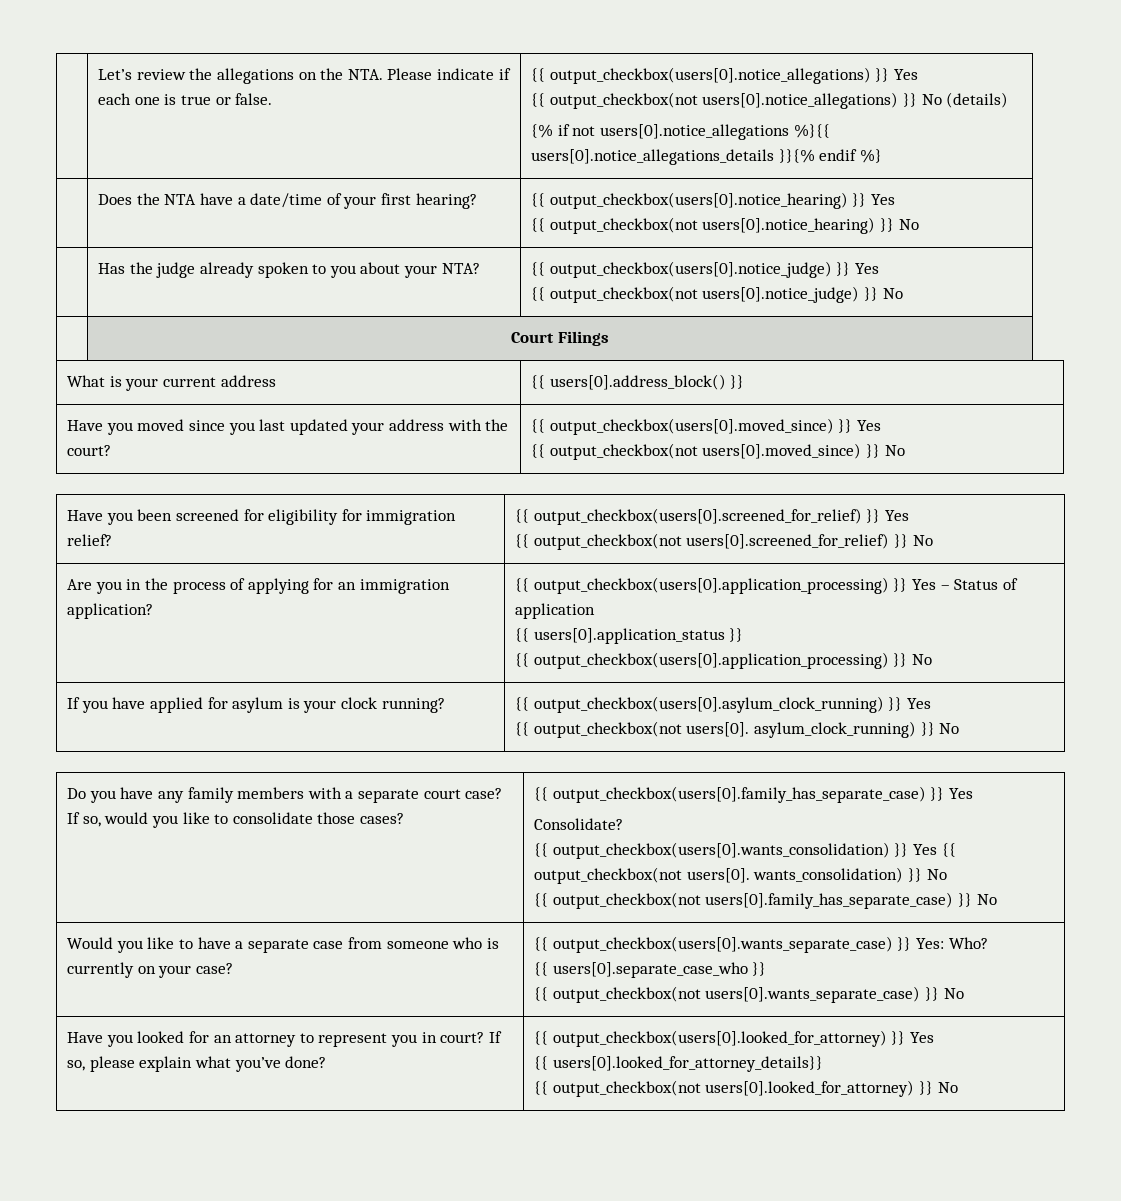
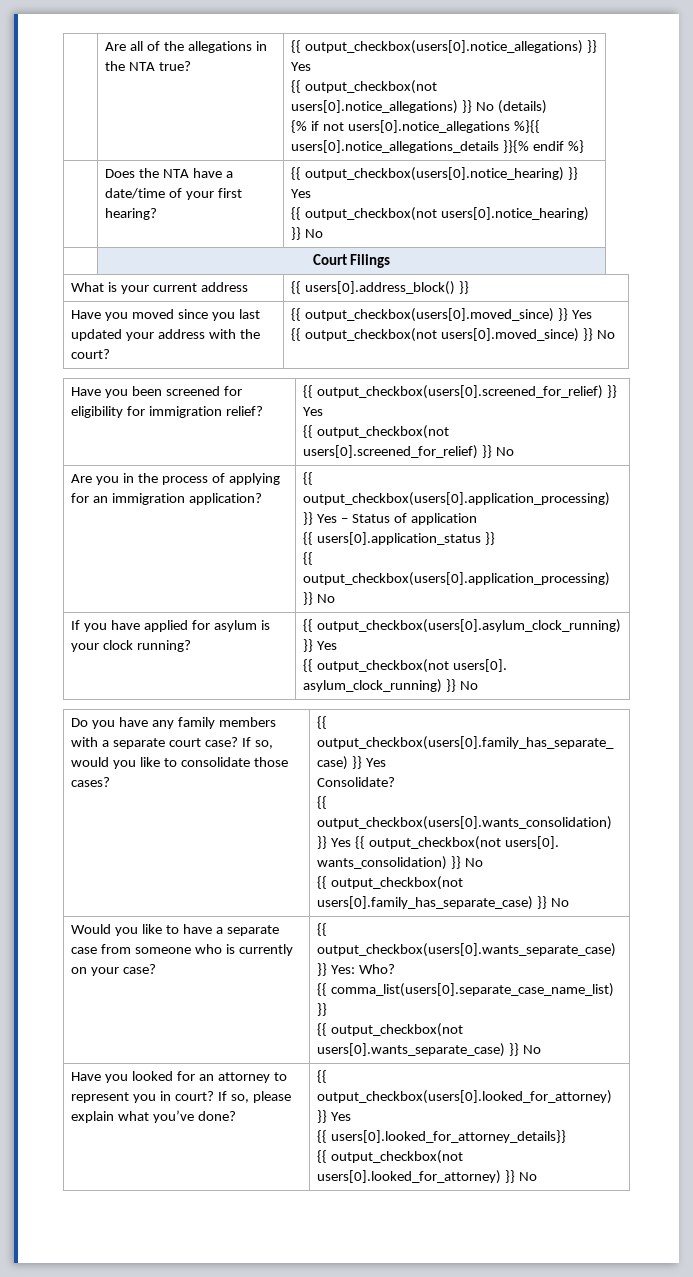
- | Let’s review the allegations on the NTA. Please indicate if each one is true or false. | {{ output_checkbox(users[0].notice_allegations) }} Yes
+ | Are all of the allegations in the NTA true? | {{ output_checkbox(users[0].notice_allegations) }} Yes
- | Has the judge already spoken to you about your NTA? | {{ output_checkbox(users[0].notice_judge) }} Yes
- {{ output_checkbox(not users[0].notice_judge) }} No
  Would you like to have a separate case from someone who is currently on your case? | {{ output_checkbox(users[0].wants_separate_case) }} Yes: Who?
- {{ users[0].separate_case_who }}
+ {{ comma_list(users[0].separate_case_name_list) }}

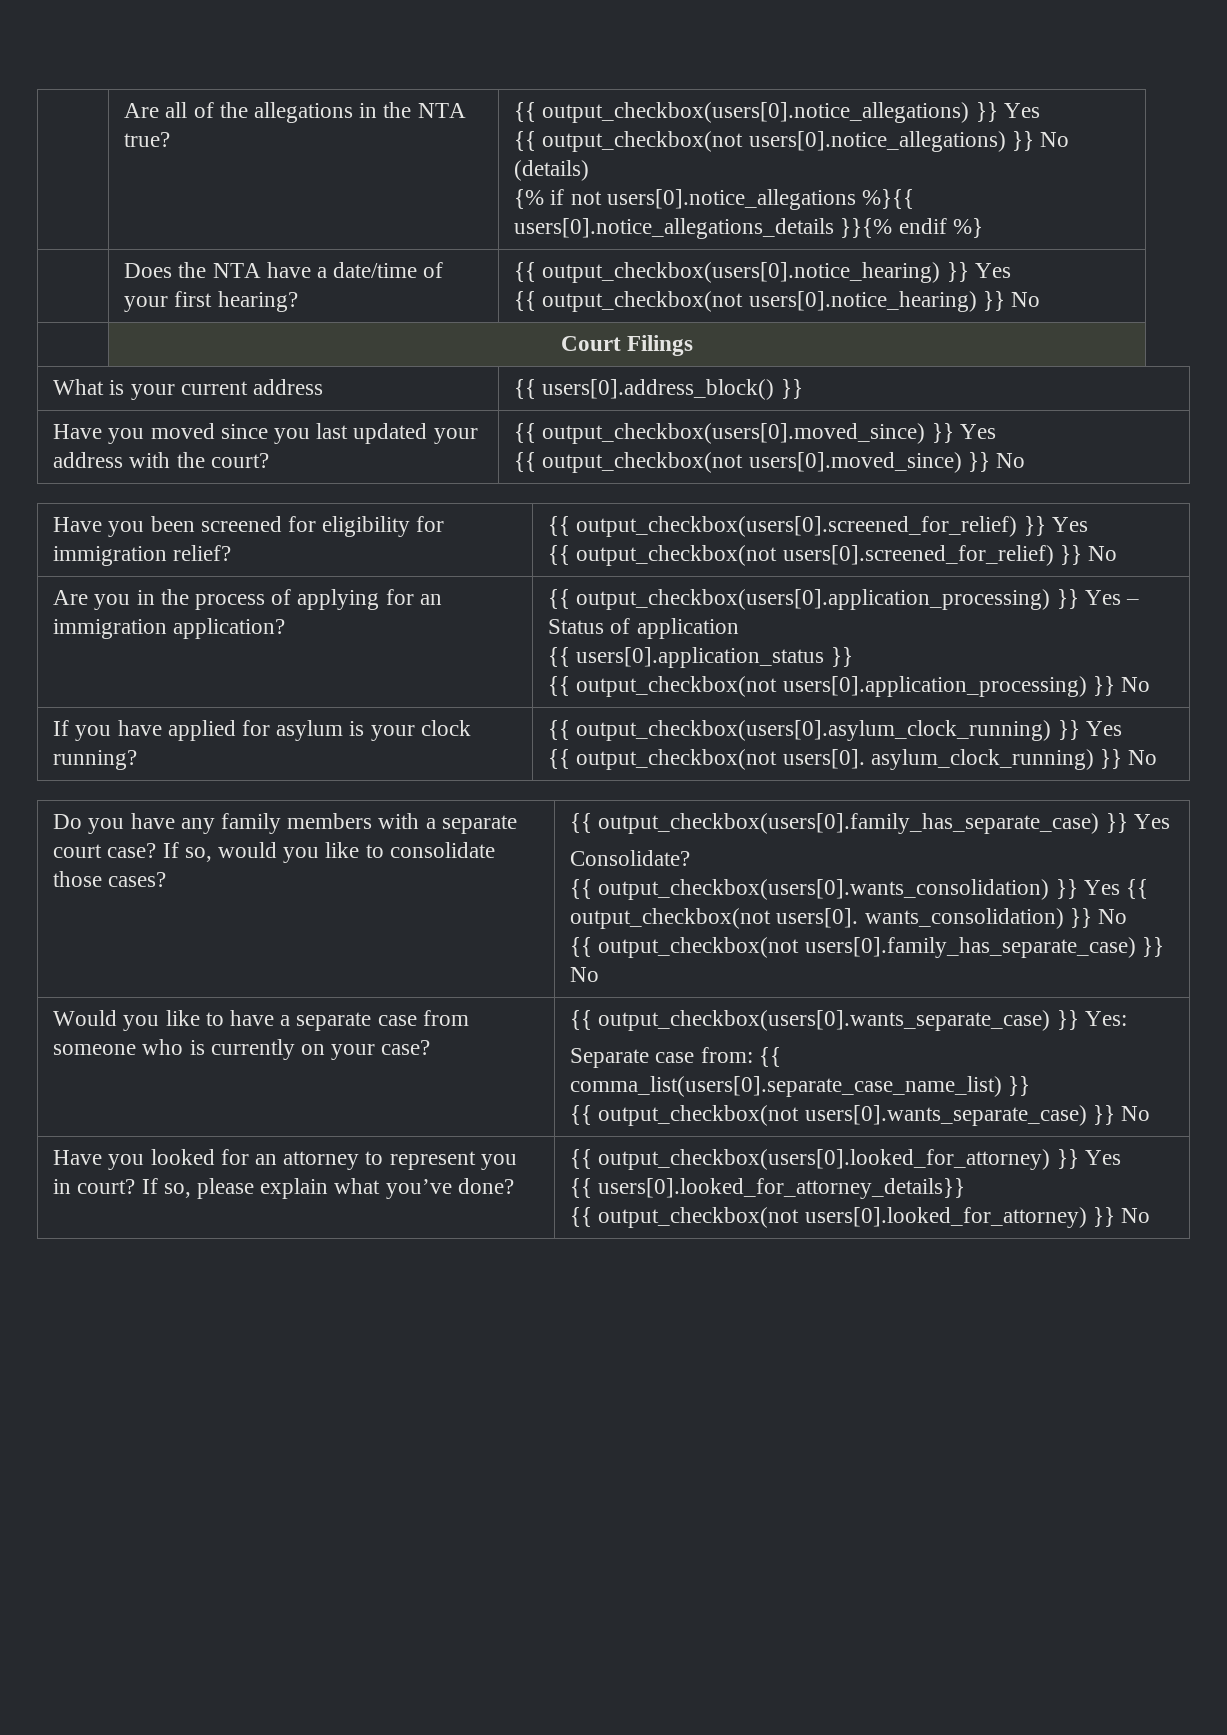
  Are you in the process of applying for an immigration application? | {{ output_checkbox(users[0].application_processing) }} Yes – Status of application
  {{ users[0].application_status }}
- {{ output_checkbox(users[0].application_processing) }} No
+ {{ output_checkbox(not users[0].application_processing) }} No
- Would you like to have a separate case from someone who is currently on your case? | {{ output_checkbox(users[0].wants_separate_case) }} Yes: Who?
- {{ comma_list(users[0].separate_case_name_list) }}
+ Would you like to have a separate case from someone who is currently on your case? | {{ output_checkbox(users[0].wants_separate_case) }} Yes:
+ Separate case from: {{ comma_list(users[0].separate_case_name_list) }}

